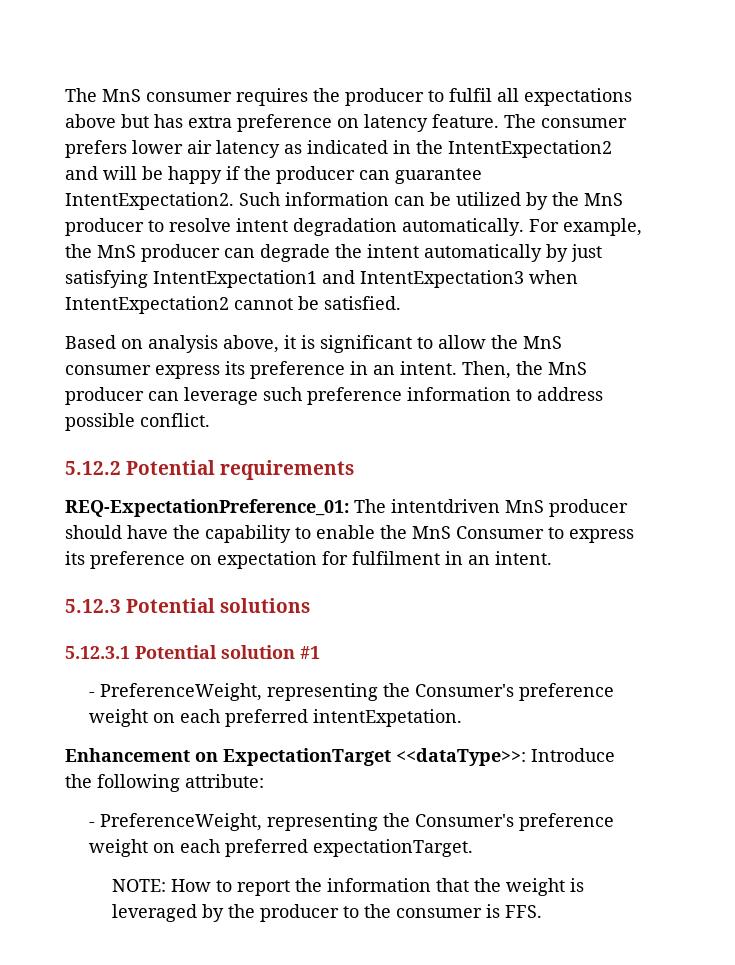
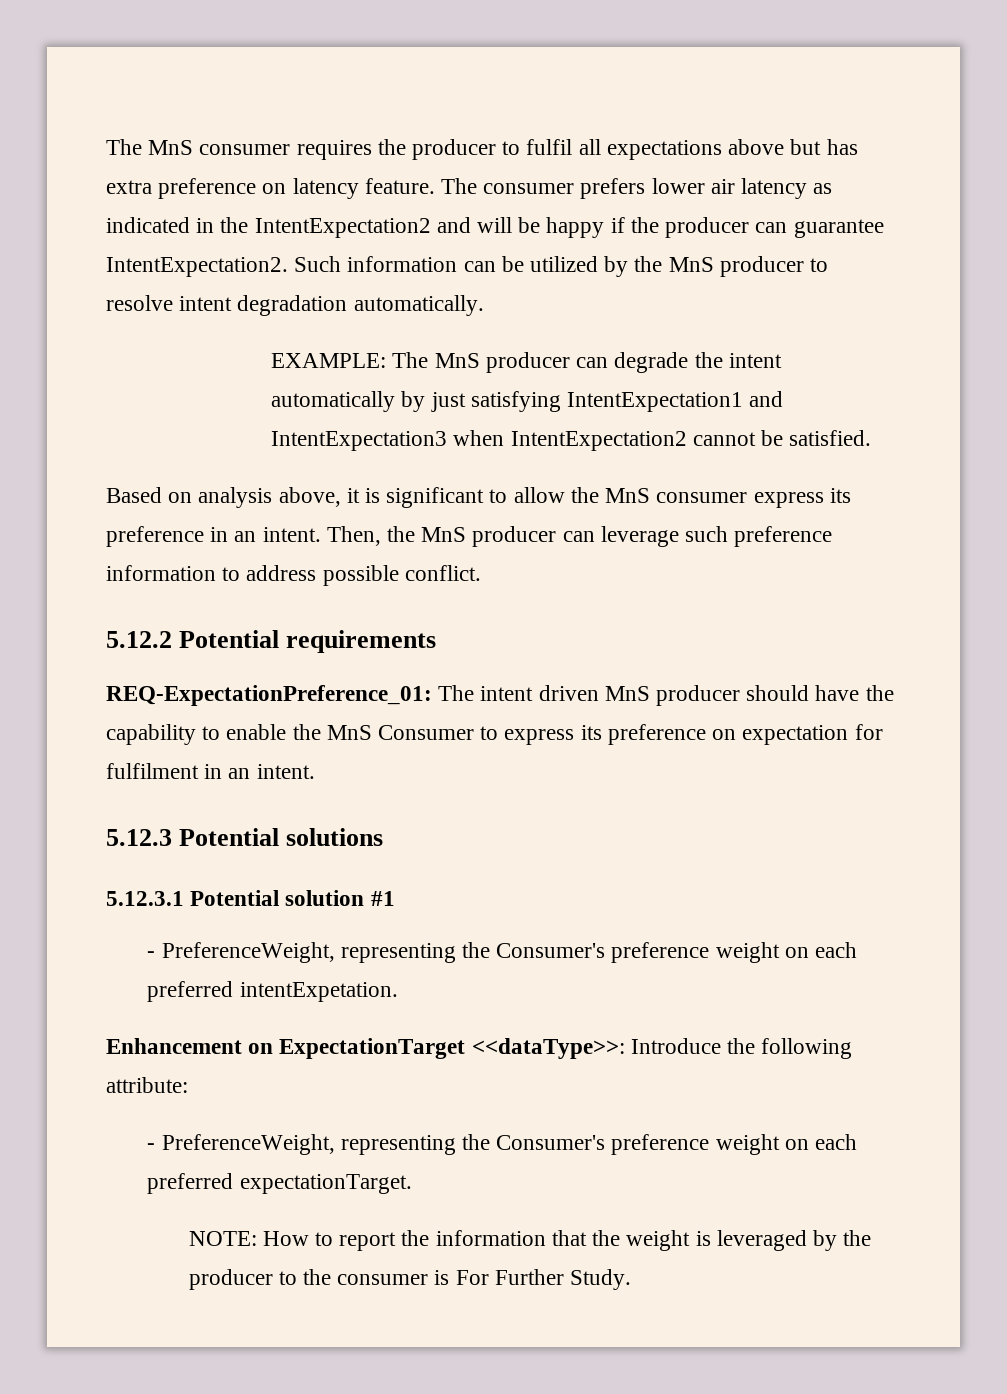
- Such information can be utilized by the MnS producer to resolve intent degradation automatically. For example, the MnS producer can degrade the intent automatically by just satisfying IntentExpectation1 and IntentExpectation3 when IntentExpectation2 cannot be satisfied.
+ Such information can be utilized by the MnS producer to resolve intent degradation automatically.
+ EXAMPLE: The MnS producer can degrade the intent automatically by just satisfying IntentExpectation1 and IntentExpectation3 when IntentExpectation2 cannot be satisfied.
- REQ-ExpectationPreference_01: The intentdriven MnS producer should have the capability to enable the MnS Consumer to express its preference on expectation for fulfilment in an intent.
+ REQ-ExpectationPreference_01: The intent driven MnS producer should have the capability to enable the MnS Consumer to express its preference on expectation for fulfilment in an intent.
- NOTE: How to report the information that the weight is leveraged by the producer to the consumer is FFS.
+ NOTE: How to report the information that the weight is leveraged by the producer to the consumer is For Further Study.

